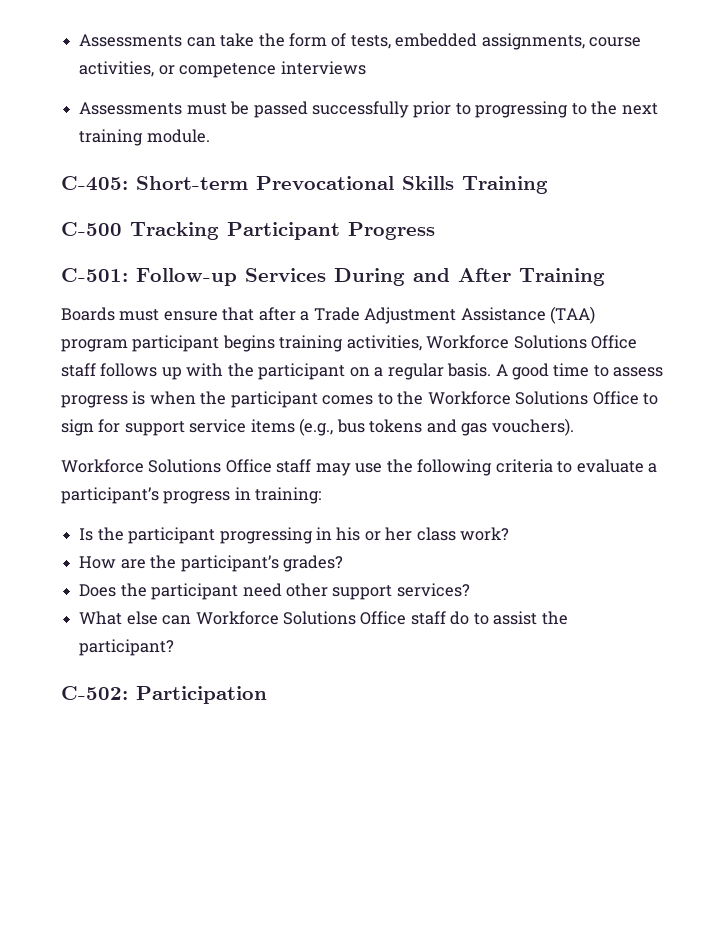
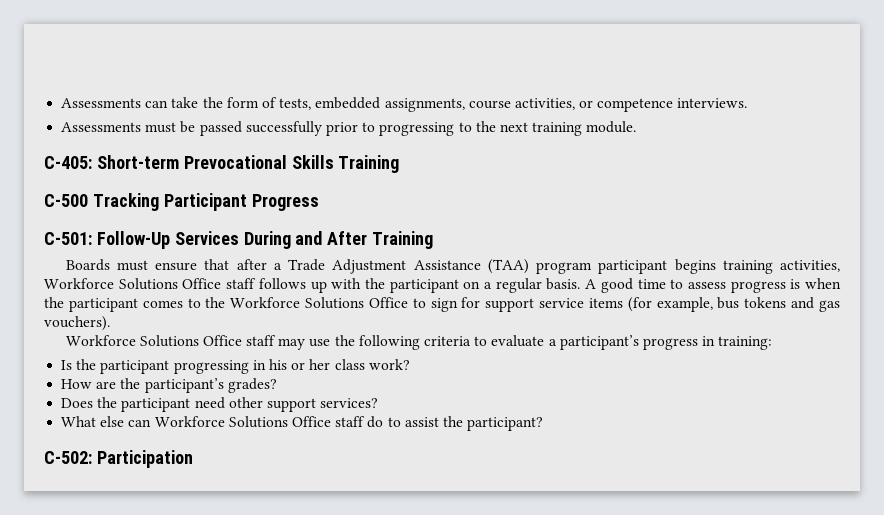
- Assessments can take the form of tests, embedded assignments, course activities, or competence interviews
+ Assessments can take the form of tests, embedded assignments, course activities, or competence interviews.
- C-501: Follow-up Services During and After Training
+ C-501: Follow-Up Services During and After Training
- A good time to assess progress is when the participant comes to the Workforce Solutions Office to sign for support service items (e.g., bus tokens and gas vouchers).
+ A good time to assess progress is when the participant comes to the Workforce Solutions Office to sign for support service items (for example, bus tokens and gas vouchers).

